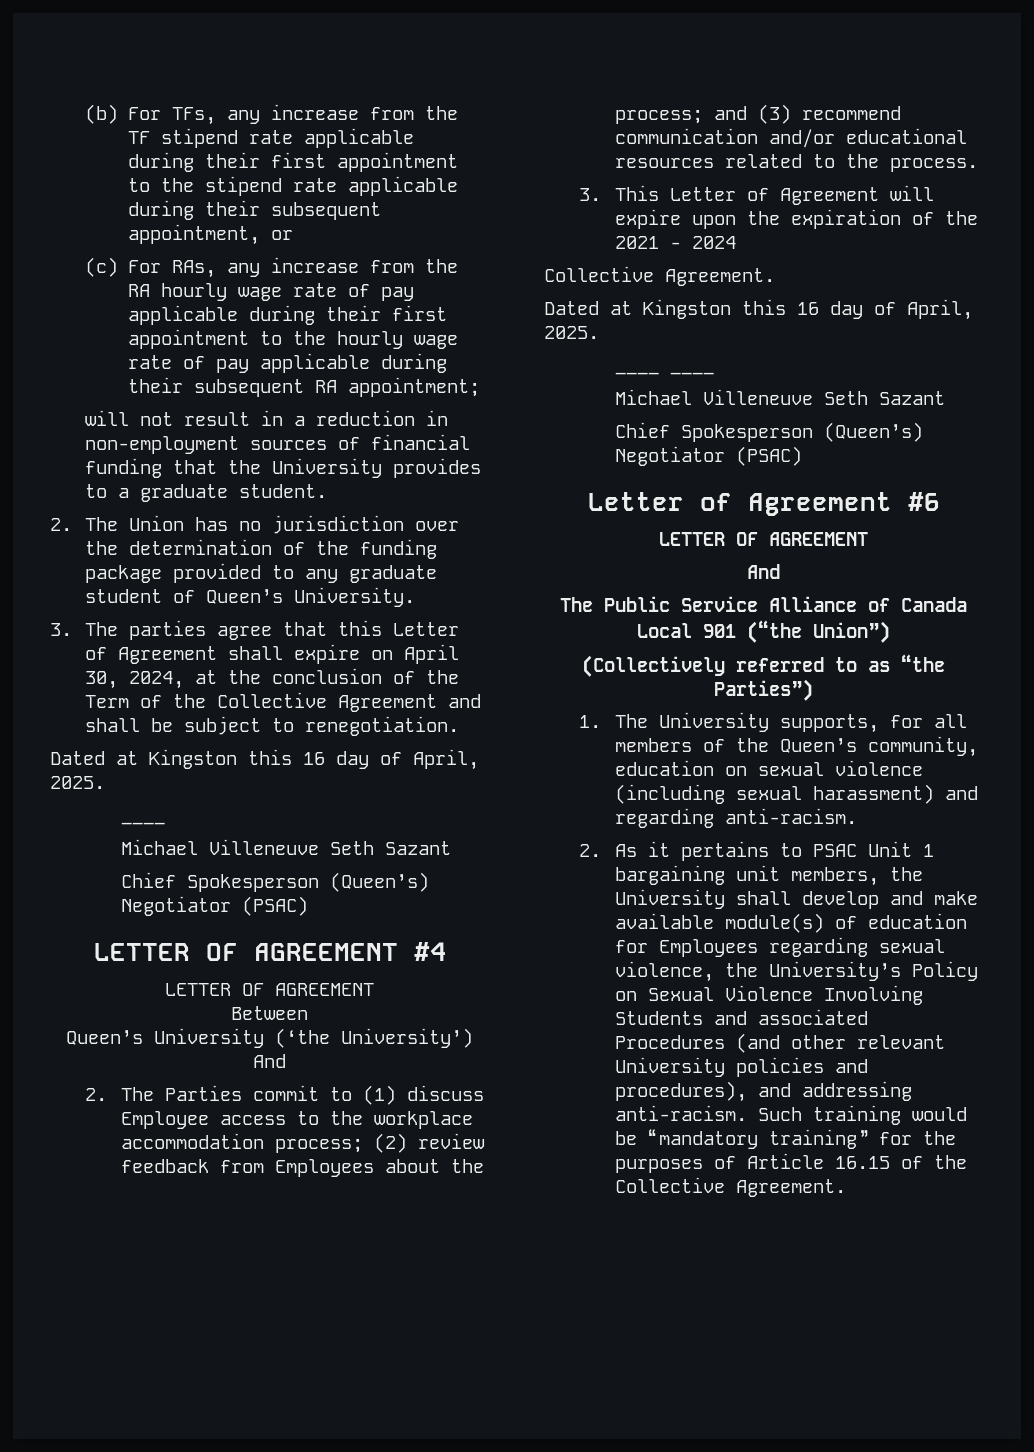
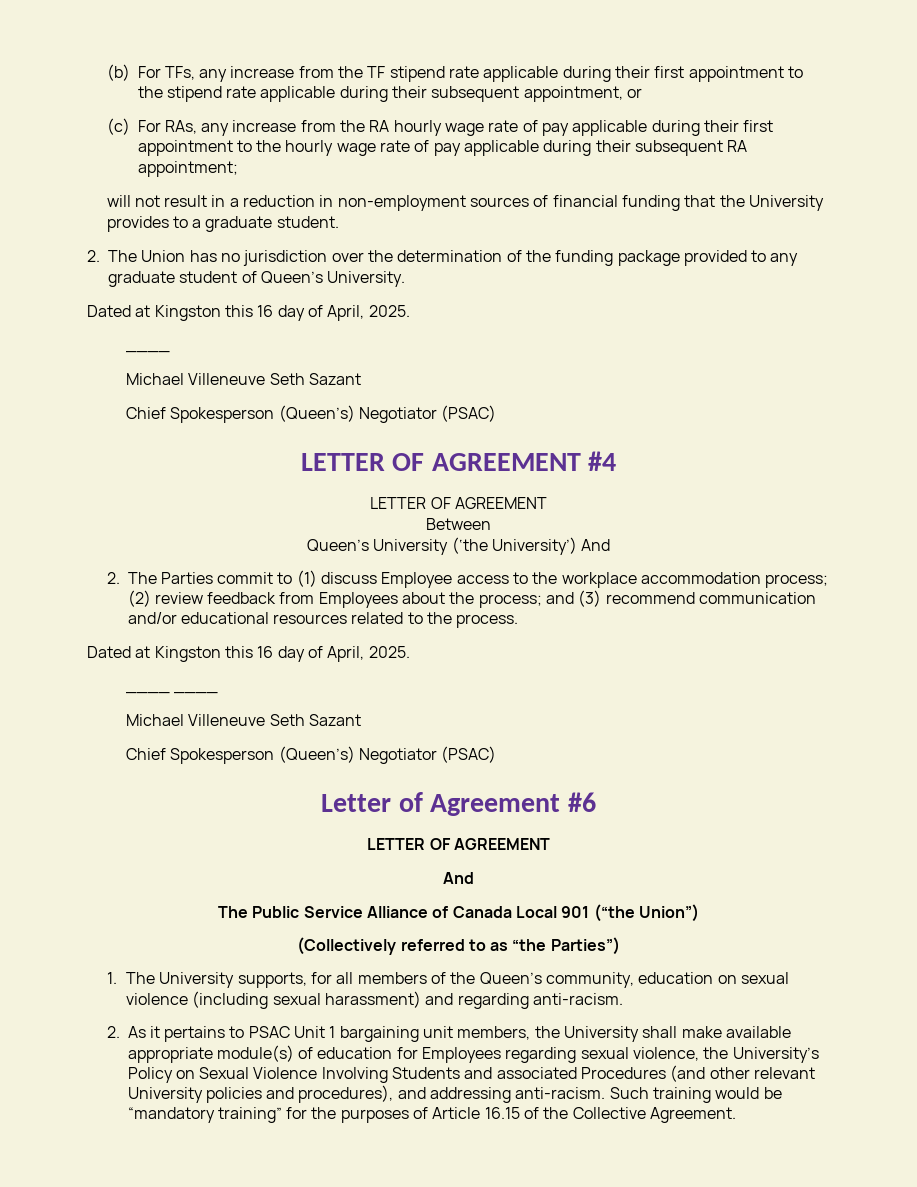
- 3. The parties agree that this Letter of Agreement shall expire on April 30, 2024, at the conclusion of the Term of the Collective Agreement and shall be subject to renegotiation.
- 3. This Letter of Agreement will expire upon the expiration of the 2021 - 2024
- Collective Agreement.
- 2. As it pertains to PSAC Unit 1 bargaining unit members, the University shall develop and make available module(s) of education for Employees regarding sexual violence, the University’s Policy on Sexual Violence Involving Students and associated Procedures (and other relevant University policies and procedures), and addressing anti-racism.
+ 2. As it pertains to PSAC Unit 1 bargaining unit members, the University shall make available appropriate module(s) of education for Employees regarding sexual violence, the University’s Policy on Sexual Violence Involving Students and associated Procedures (and other relevant University policies and procedures), and addressing anti-racism.

